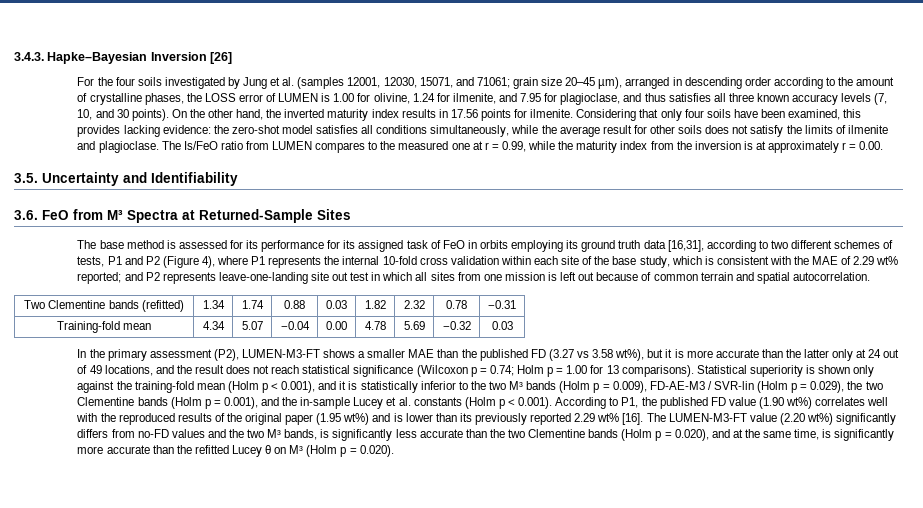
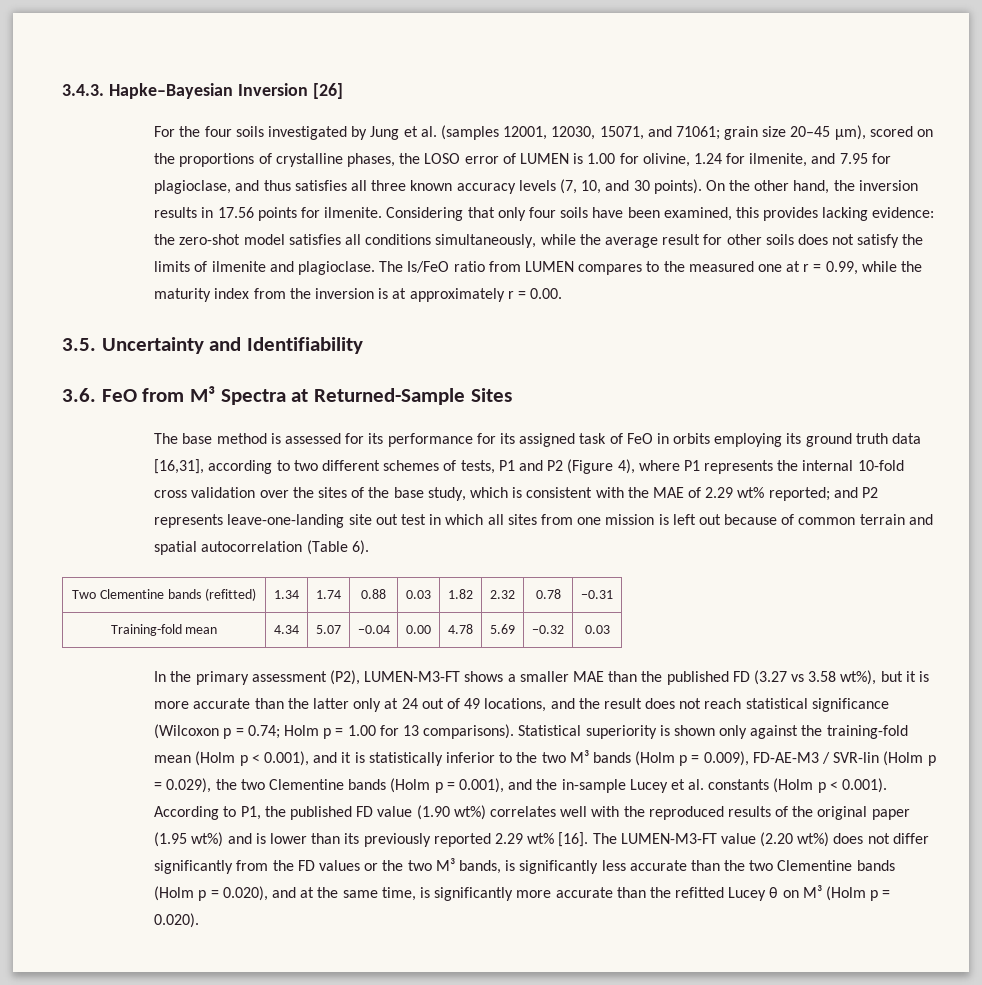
- For the four soils investigated by Jung et al. (samples 12001, 12030, 15071, and 71061; grain size 20–45 µm), arranged in descending order according to the amount of crystalline phases, the LOSS error of LUMEN is 1.00 for olivine, 1.24 for ilmenite, and 7.95 for plagioclase, and thus satisfies all three known accuracy levels (7, 10, and 30 points).
+ For the four soils investigated by Jung et al. (samples 12001, 12030, 15071, and 71061; grain size 20–45 µm), scored on the proportions of crystalline phases, the LOSO error of LUMEN is 1.00 for olivine, 1.24 for ilmenite, and 7.95 for plagioclase, and thus satisfies all three known accuracy levels (7, 10, and 30 points).
- On the other hand, the inverted maturity index results in 17.56 points for ilmenite.
+ On the other hand, the inversion results in 17.56 points for ilmenite.
- The base method is assessed for its performance for its assigned task of FeO in orbits employing its ground truth data [16,31], according to two different schemes of tests, P1 and P2 (Figure 4), where P1 represents the internal 10-fold cross validation within each site of the base study, which is consistent with the MAE of 2.29 wt% reported;
+ The base method is assessed for its performance for its assigned task of FeO in orbits employing its ground truth data [16,31], according to two different schemes of tests, P1 and P2 (Figure 4), where P1 represents the internal 10-fold cross validation over the sites of the base study, which is consistent with the MAE of 2.29 wt% reported;
- and P2 represents leave-one-landing site out test in which all sites from one mission is left out because of common terrain and spatial autocorrelation.
+ and P2 represents leave-one-landing site out test in which all sites from one mission is left out because of common terrain and spatial autocorrelation (Table 6).
- The LUMEN-M3-FT value (2.20 wt%) significantly differs from no-FD values and the two M³ bands, is significantly less accurate than the two Clementine bands (Holm p = 0.020), and at the same time, is significantly more accurate than the refitted Lucey θ on M³ (Holm p = 0.020).
+ The LUMEN-M3-FT value (2.20 wt%) does not differ significantly from the FD values or the two M³ bands, is significantly less accurate than the two Clementine bands (Holm p = 0.020), and at the same time, is significantly more accurate than the refitted Lucey θ on M³ (Holm p = 0.020).

